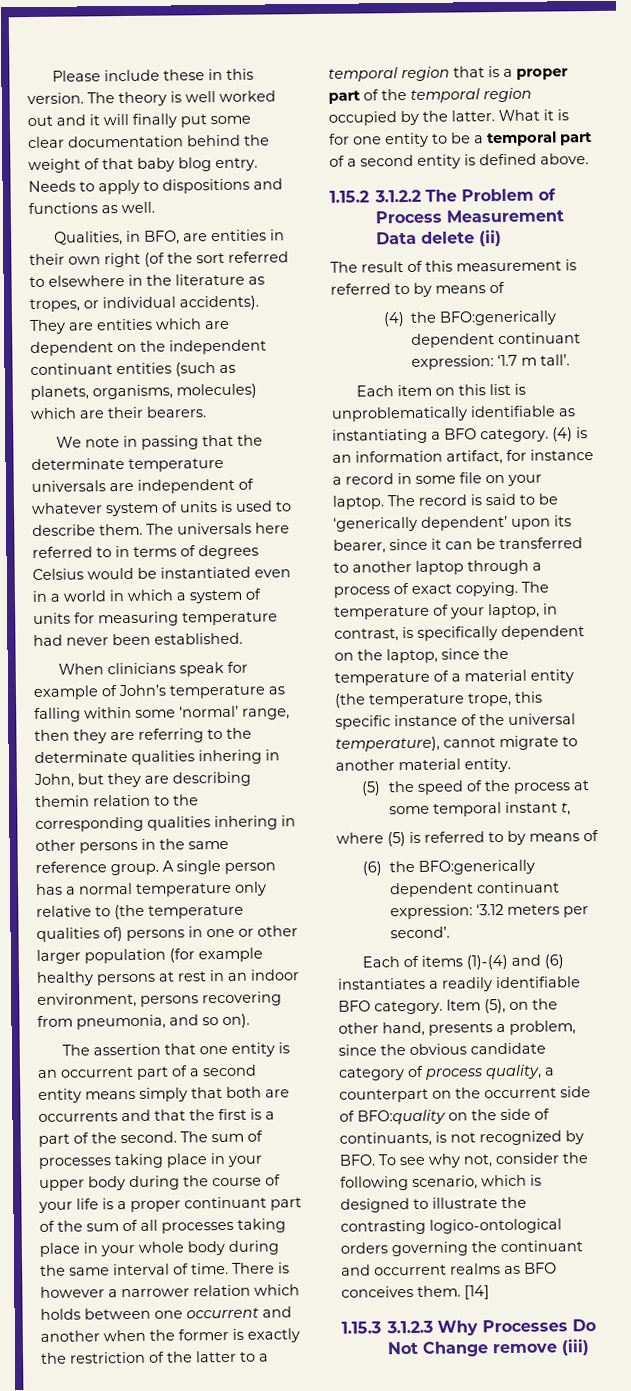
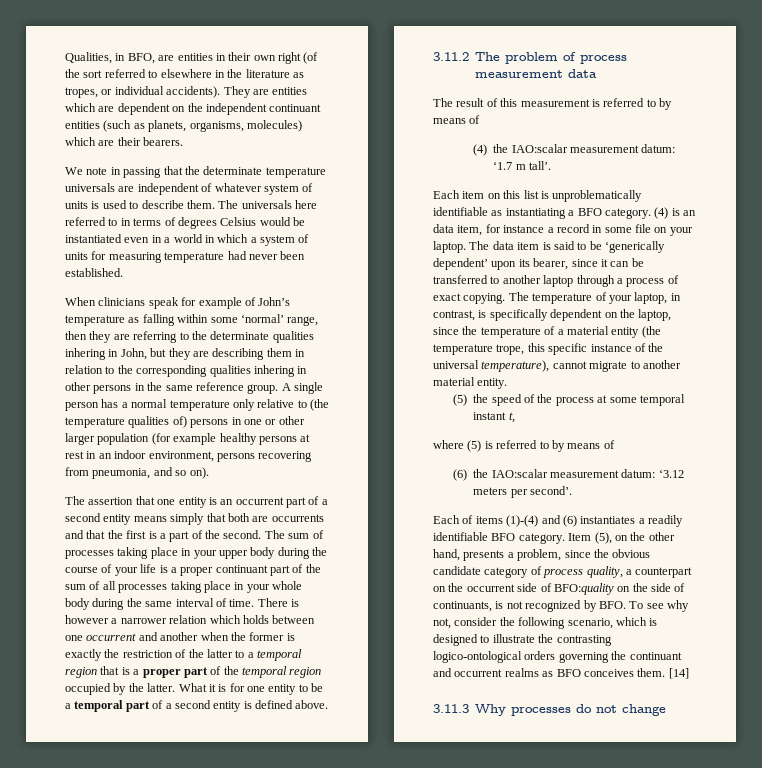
- Please include these in this version. The theory is well worked out and it will finally put some clear documentation behind the weight of that baby blog entry. Needs to apply to dispositions and functions as well.
- When clinicians speak for example of John’s temperature as falling within some ‘normal’ range, then they are referring to the determinate qualities inhering in John, but they are describing themin relation to the corresponding qualities inhering in other persons in the same reference group.
+ When clinicians speak for example of John’s temperature as falling within some ‘normal’ range, then they are referring to the determinate qualities inhering in John, but they are describing them in relation to the corresponding qualities inhering in other persons in the same reference group.
- 1.15.2 3.1.2.2 The Problem of Process Measurement Data delete (ii)
+ 3.11.2 The problem of process measurement data
- (4) the BFO:generically dependent continuant expression: ‘1.7 m tall’.
+ (4) the IAO:scalar measurement datum: ‘1.7 m tall’.
- (4) is an information artifact, for instance a record in some file on your laptop.
+ (4) is an data item, for instance a record in some file on your laptop.
- The record is said to be ‘generically dependent’ upon its bearer, since it can be transferred to another laptop through a process of exact copying.
+ The data item is said to be ‘generically dependent’ upon its bearer, since it can be transferred to another laptop through a process of exact copying.
- (6) the BFO:generically dependent continuant expression: ‘3.12 meters per second’.
+ (6) the IAO:scalar measurement datum: ‘3.12 meters per second’.
- 1.15.3 3.1.2.3 Why Processes Do Not Change remove (iii)
+ 3.11.3 Why processes do not change

